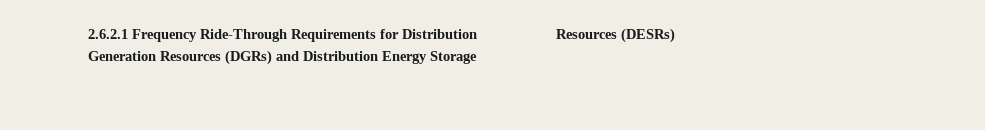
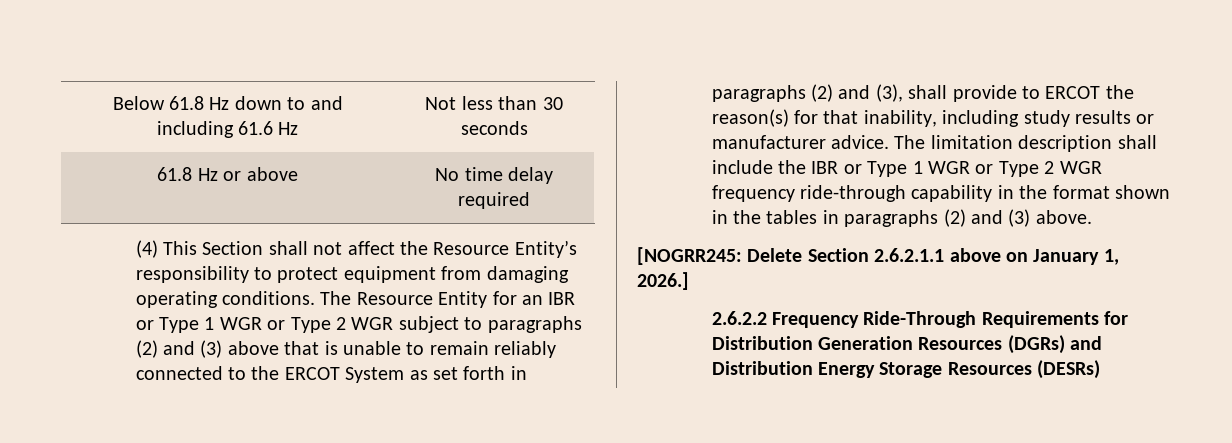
- 2.6.2.1 Frequency Ride-Through Requirements for Distribution Generation Resources (DGRs) and Distribution Energy Storage Resources (DESRs)
+ Below 61.8 Hz down to and including 61.6 Hz | Not less than 30 seconds
+ 61.8 Hz or above | No time delay required
+ (4) This Section shall not affect the Resource Entity’s responsibility to protect equipment from damaging operating conditions. The Resource Entity for an IBR or Type 1 WGR or Type 2 WGR subject to paragraphs (2) and (3) above that is unable to remain reliably connected to the ERCOT System as set forth in paragraphs (2) and (3), shall provide to ERCOT the reason(s) for that inability, including study results or manufacturer advice. The limitation description shall include the IBR or Type 1 WGR or Type 2 WGR frequency ride-through capability in the format shown in the tables in paragraphs (2) and (3) above.
+ [NOGRR245: Delete Section 2.6.2.1.1 above on January 1, 2026.]
+ 2.6.2.2 Frequency Ride-Through Requirements for Distribution Generation Resources (DGRs) and Distribution Energy Storage Resources (DESRs)

